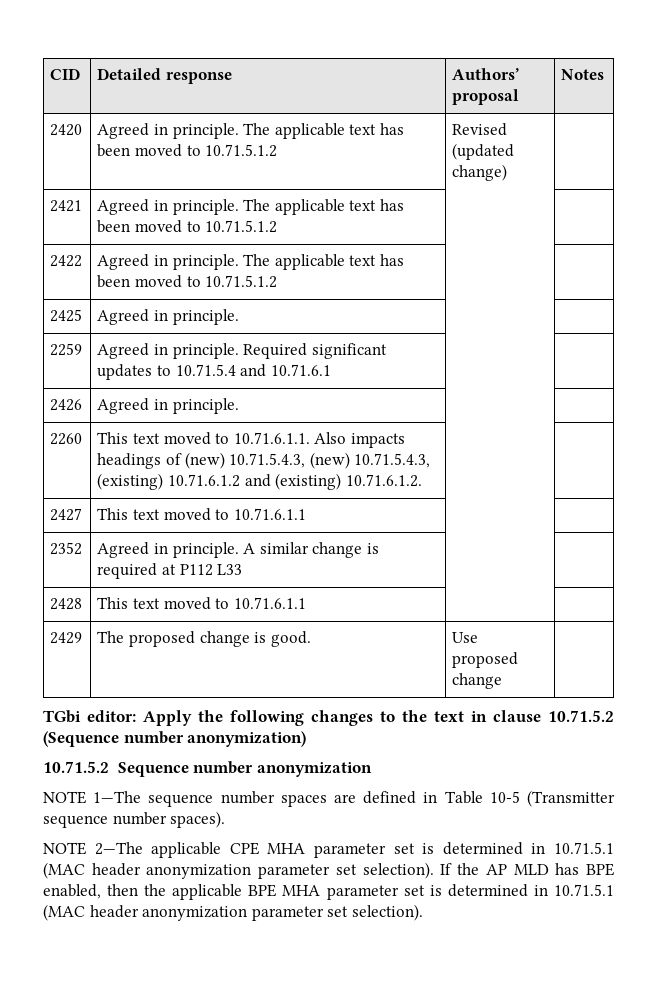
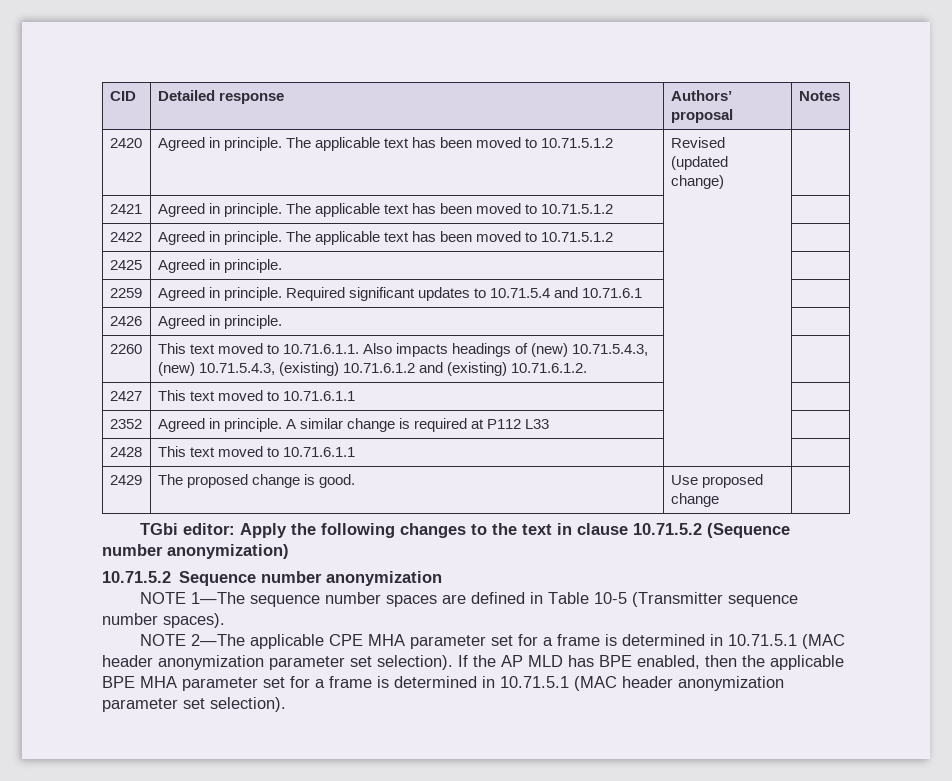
- NOTE 2—The applicable CPE MHA parameter set is determined in 10.71.5.1 (MAC header anonymization parameter set selection).
+ NOTE 2—The applicable CPE MHA parameter set for a frame is determined in 10.71.5.1 (MAC header anonymization parameter set selection).
- If the AP MLD has BPE enabled, then the applicable BPE MHA parameter set is determined in 10.71.5.1 (MAC header anonymization parameter set selection).
+ If the AP MLD has BPE enabled, then the applicable BPE MHA parameter set for a frame is determined in 10.71.5.1 (MAC header anonymization parameter set selection).

